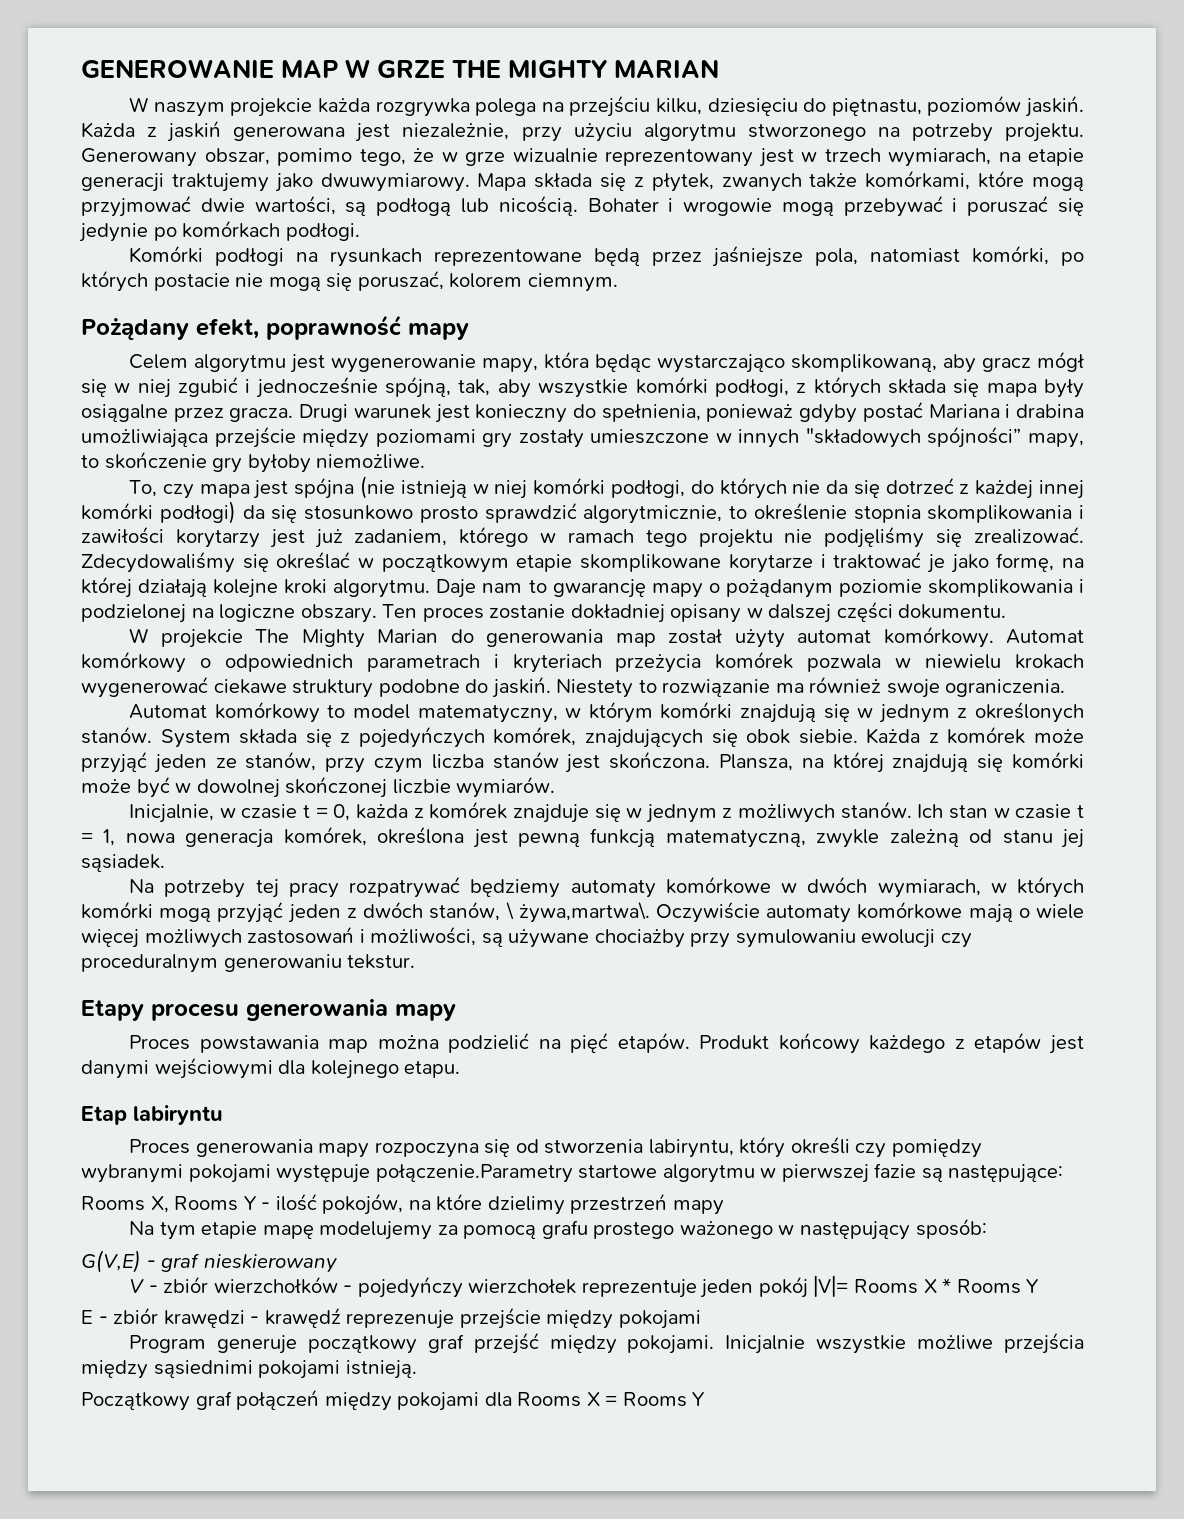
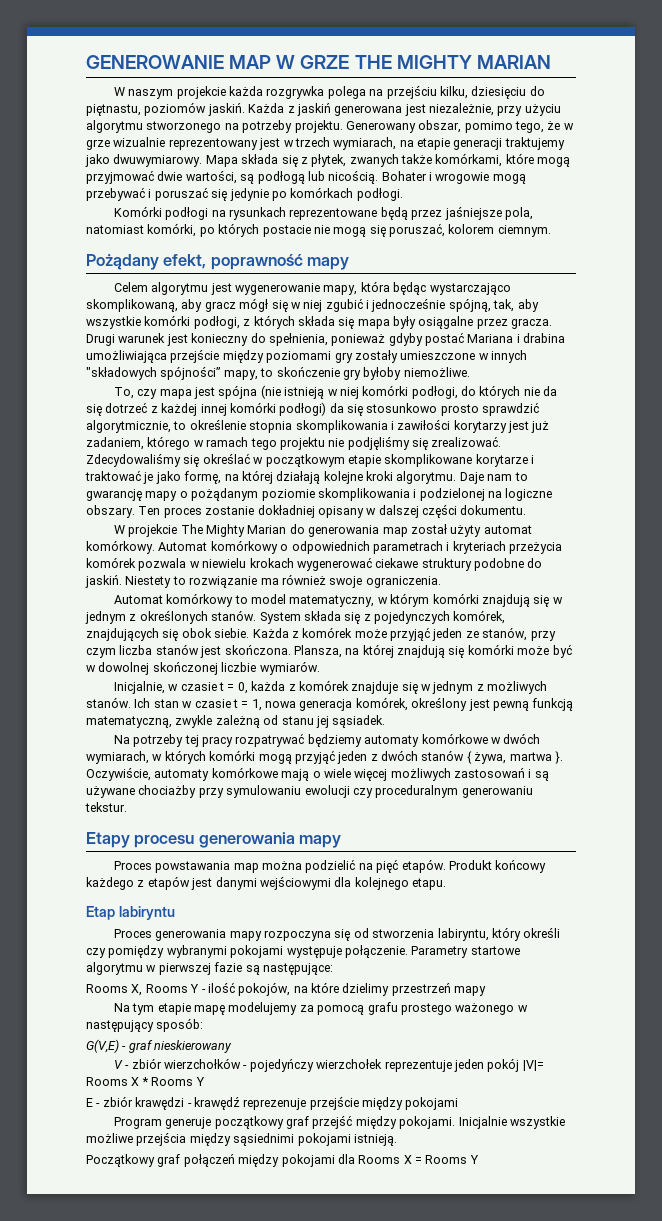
- System składa się z pojedyńczych komórek, znajdujących się obok siebie.
+ System składa się z pojedynczych komórek, znajdujących się obok siebie.
- Ich stan w czasie t = 1, nowa generacja komórek, określona jest pewną funkcją matematyczną, zwykle zależną od stanu jej sąsiadek.
+ Ich stan w czasie t = 1, nowa generacja komórek, określony jest pewną funkcją matematyczną, zwykle zależną od stanu jej sąsiadek.
- Na potrzeby tej pracy rozpatrywać będziemy automaty komórkowe w dwóch wymiarach, w których komórki mogą przyjąć jeden z dwóch stanów, \ żywa,martwa\. Oczywiście automaty komórkowe mają o wiele więcej możliwych zastosowań i możliwości, są używane chociażby przy symulowaniu ewolucji czy proceduralnym generowaniu tekstur.
+ Na potrzeby tej pracy rozpatrywać będziemy automaty komórkowe w dwóch wymiarach, w których komórki mogą przyjąć jeden z dwóch stanów { żywa, martwa }. Oczywiście, automaty komórkowe mają o wiele więcej możliwych zastosowań i są używane chociażby przy symulowaniu ewolucji czy proceduralnym generowaniu tekstur.
- Proces generowania mapy rozpoczyna się od stworzenia labiryntu, który określi czy pomiędzy wybranymi pokojami występuje połączenie.Parametry startowe algorytmu w pierwszej fazie są następujące:
+ Proces generowania mapy rozpoczyna się od stworzenia labiryntu, który określi czy pomiędzy wybranymi pokojami występuje połączenie. Parametry startowe algorytmu w pierwszej fazie są następujące:

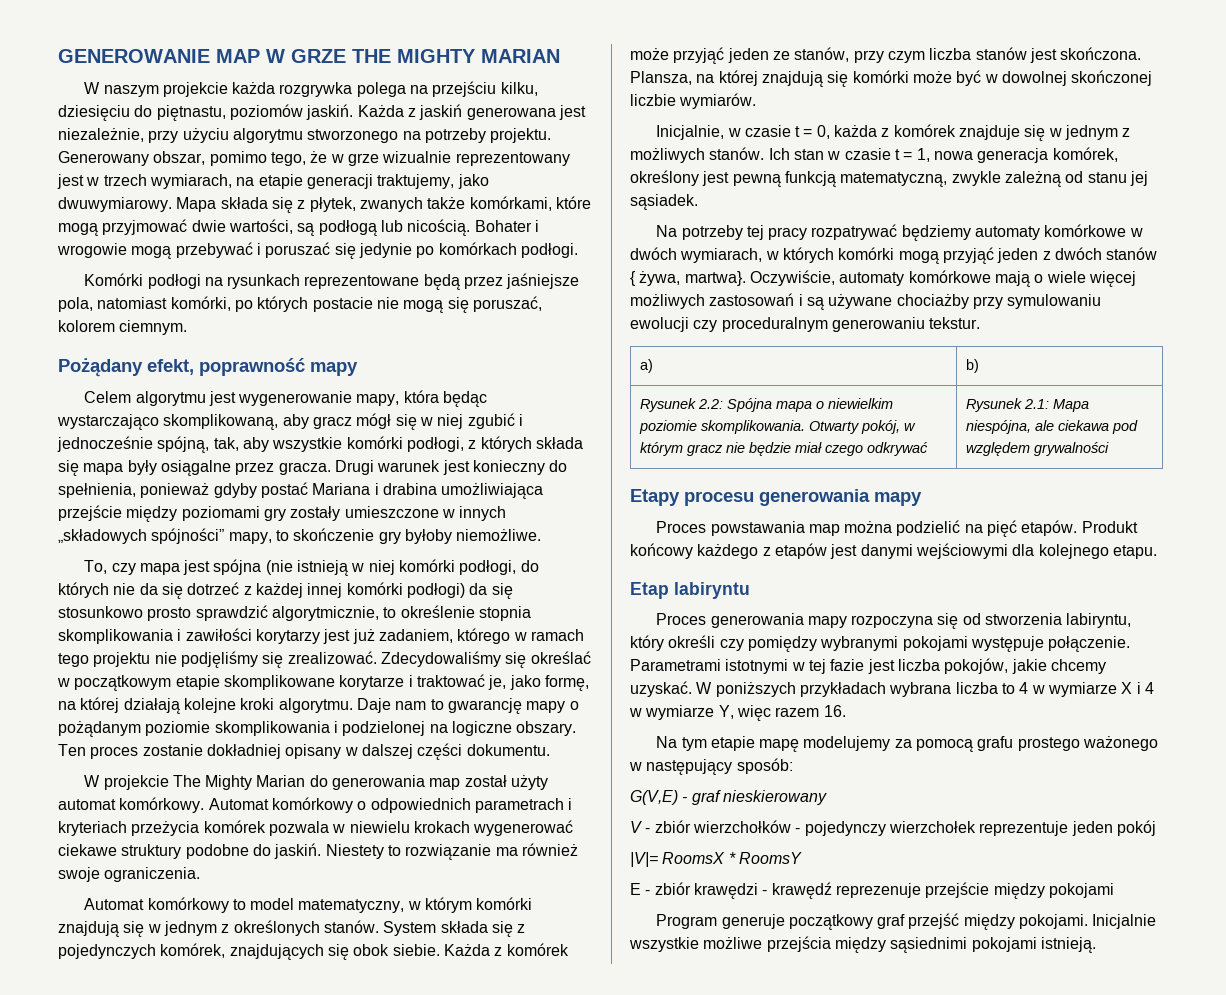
- Generowany obszar, pomimo tego, że w grze wizualnie reprezentowany jest w trzech wymiarach, na etapie generacji traktujemy jako dwuwymiarowy.
+ Generowany obszar, pomimo tego, że w grze wizualnie reprezentowany jest w trzech wymiarach, na etapie generacji traktujemy, jako dwuwymiarowy.
- Drugi warunek jest konieczny do spełnienia, ponieważ gdyby postać Mariana i drabina umożliwiająca przejście między poziomami gry zostały umieszczone w innych "składowych spójności” mapy, to skończenie gry byłoby niemożliwe.
+ Drugi warunek jest konieczny do spełnienia, ponieważ gdyby postać Mariana i drabina umożliwiająca przejście między poziomami gry zostały umieszczone w innych „składowych spójności” mapy, to skończenie gry byłoby niemożliwe.
- Zdecydowaliśmy się określać w początkowym etapie skomplikowane korytarze i traktować je jako formę, na której działają kolejne kroki algorytmu.
+ Zdecydowaliśmy się określać w początkowym etapie skomplikowane korytarze i traktować je, jako formę, na której działają kolejne kroki algorytmu.
- Na potrzeby tej pracy rozpatrywać będziemy automaty komórkowe w dwóch wymiarach, w których komórki mogą przyjąć jeden z dwóch stanów { żywa, martwa }.
+ Na potrzeby tej pracy rozpatrywać będziemy automaty komórkowe w dwóch wymiarach, w których komórki mogą przyjąć jeden z dwóch stanów { żywa, martwa}.
+ a) | b)
+ Rysunek 2.2: Spójna mapa o niewielkim poziomie skomplikowania. Otwarty pokój, w którym gracz nie będzie miał czego odkrywać | Rysunek 2.1: Mapa niespójna, ale ciekawa pod względem grywalności
- Parametry startowe algorytmu w pierwszej fazie są następujące:
- Rooms X, Rooms Y - ilość pokojów, na które dzielimy przestrzeń mapy
+ Parametrami istotnymi w tej fazie jest liczba pokojów, jakie chcemy uzyskać. W poniższych przykładach wybrana liczba to 4 w wymiarze X i 4 w wymiarze Y, więc razem 16.
- V - zbiór wierzchołków - pojedyńczy wierzchołek reprezentuje jeden pokój |V|= Rooms X * Rooms Y
+ V - zbiór wierzchołków - pojedynczy wierzchołek reprezentuje jeden pokój
+ |V|= RoomsX * RoomsY
- Początkowy graf połączeń między pokojami dla Rooms X = Rooms Y

